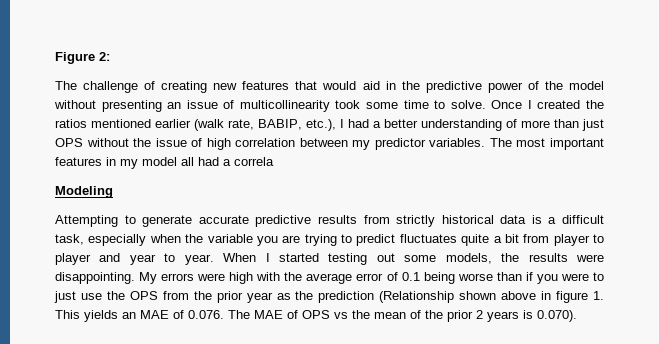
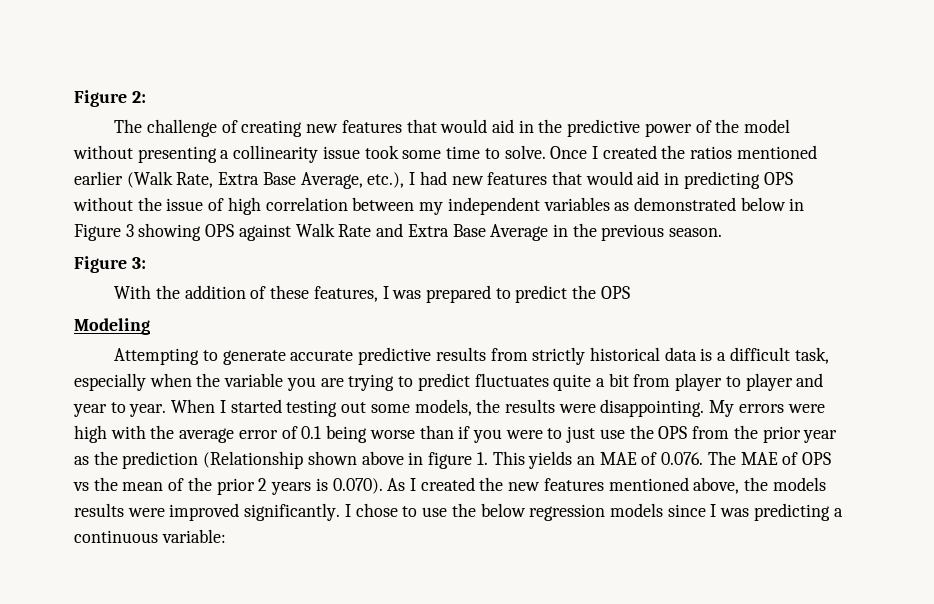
- The challenge of creating new features that would aid in the predictive power of the model without presenting an issue of multicollinearity took some time to solve.
+ The challenge of creating new features that would aid in the predictive power of the model without presenting a collinearity issue took some time to solve.
- Once I created the ratios mentioned earlier (walk rate, BABIP, etc.), I had a better understanding of more than just OPS without the issue of high correlation between my predictor variables. The most important features in my model all had a correla
+ Once I created the ratios mentioned earlier (Walk Rate, Extra Base Average, etc.), I had new features that would aid in predicting OPS without the issue of high correlation between my independent variables as demonstrated below in Figure 3 showing OPS against Walk Rate and Extra Base Average in the previous season.
+ Figure 3:
+ With the addition of these features, I was prepared to predict the OPS
- My errors were high with the average error of 0.1 being worse than if you were to just use the OPS from the prior year as the prediction (Relationship shown above in figure 1. This yields an MAE of 0.076. The MAE of OPS vs the mean of the prior 2 years is 0.070).
+ My errors were high with the average error of 0.1 being worse than if you were to just use the OPS from the prior year as the prediction (Relationship shown above in figure 1. This yields an MAE of 0.076. The MAE of OPS vs the mean of the prior 2 years is 0.070). As I created the new features mentioned above, the models results were improved significantly. I chose to use the below regression models since I was predicting a continuous variable:

